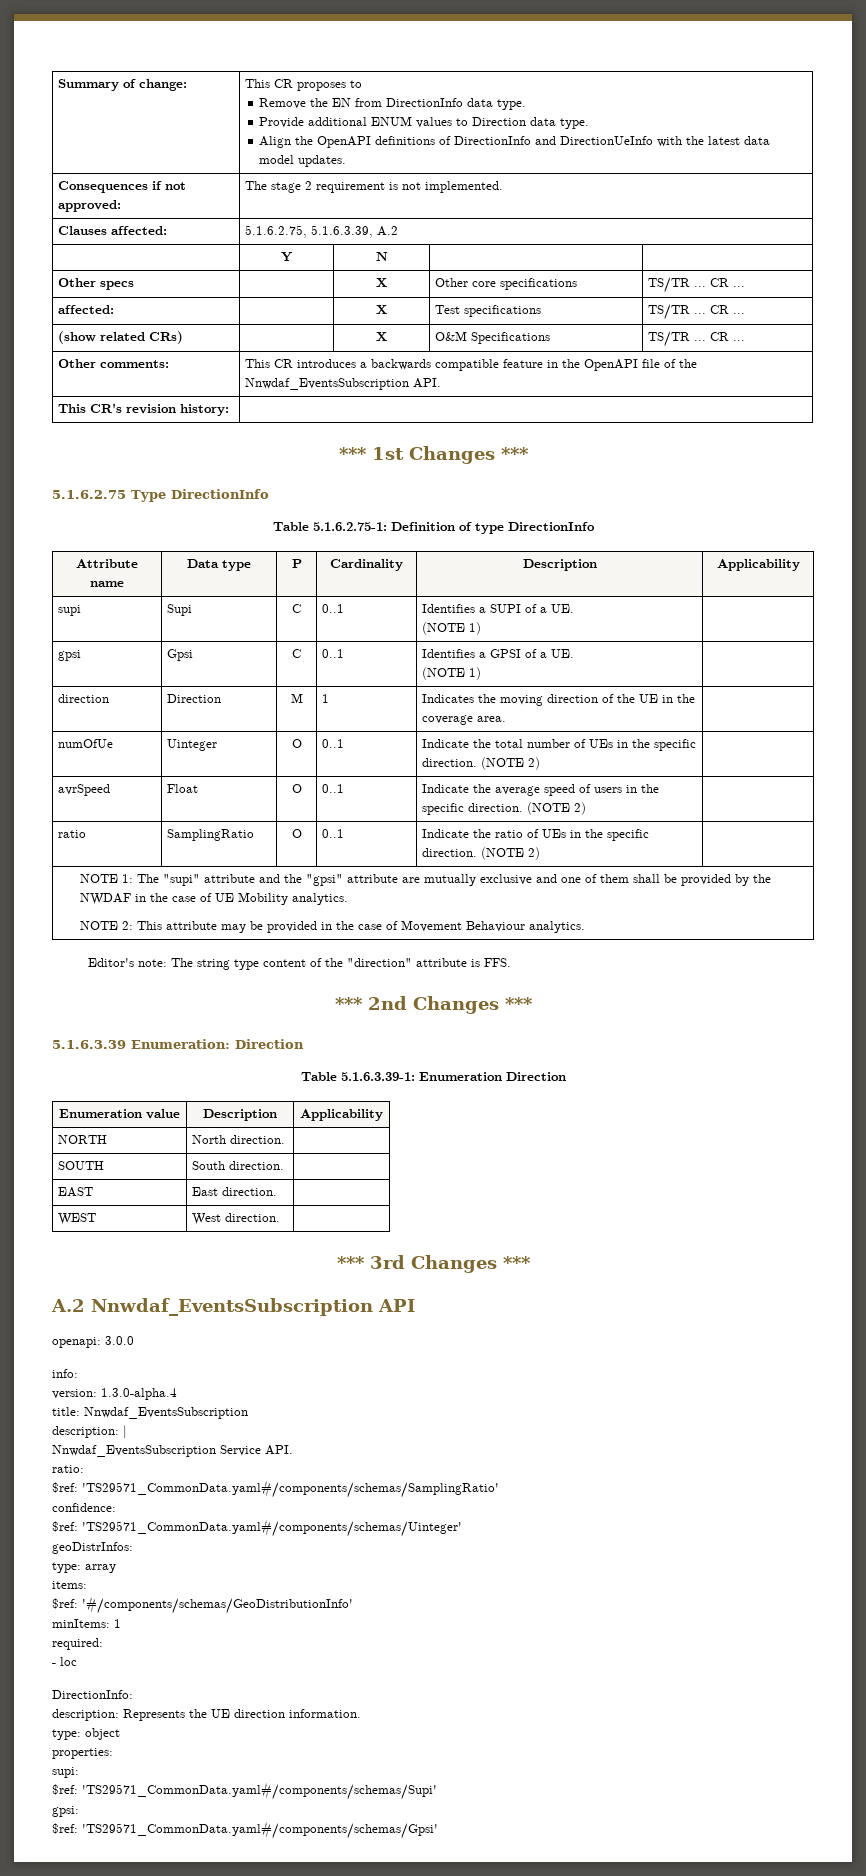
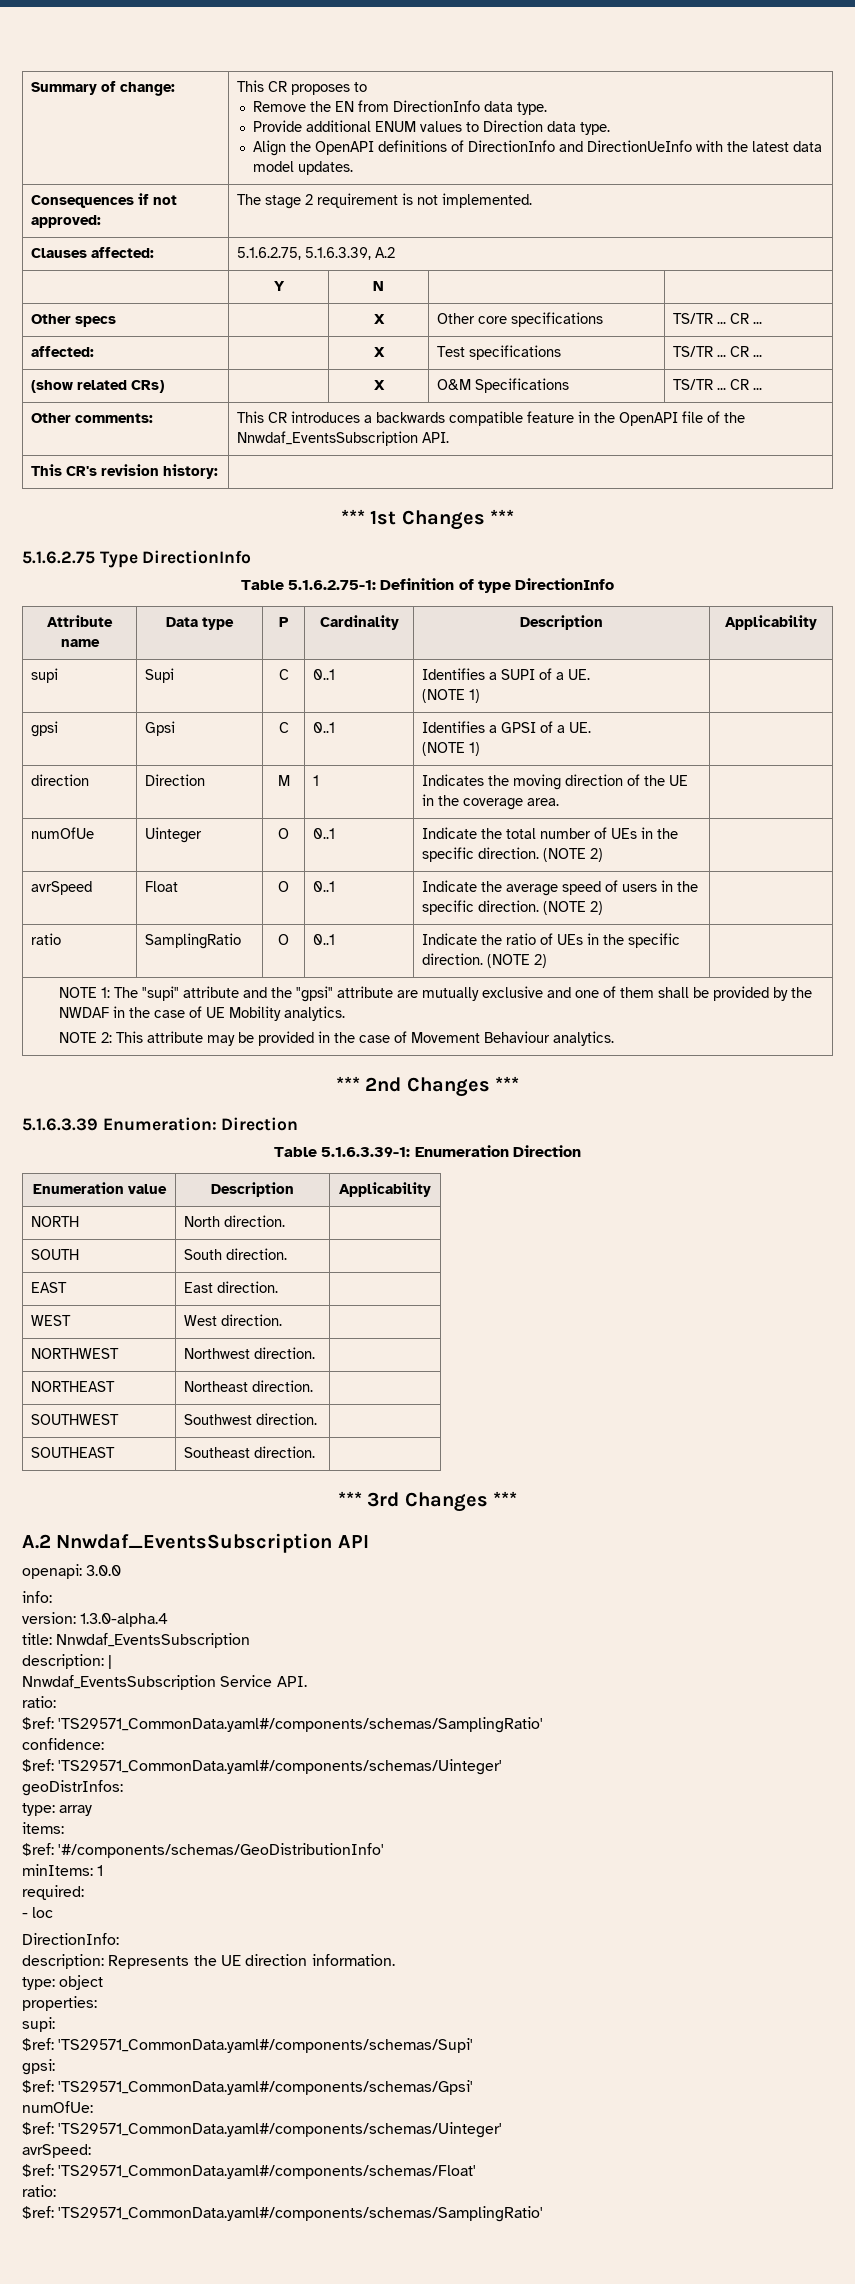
- Editor's note: The string type content of the "direction" attribute is FFS.
+ NORTHWEST | Northwest direction. |
+ NORTHEAST | Northeast direction. |
+ SOUTHWEST | Southwest direction. |
+ SOUTHEAST | Southeast direction. |
+ numOfUe:
+ $ref: 'TS29571_CommonData.yaml#/components/schemas/Uinteger'
+ avrSpeed:
+ $ref: 'TS29571_CommonData.yaml#/components/schemas/Float'
+ ratio:
+ $ref: 'TS29571_CommonData.yaml#/components/schemas/SamplingRatio'

